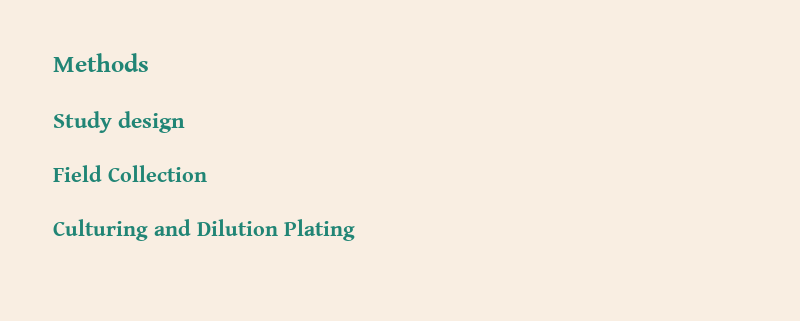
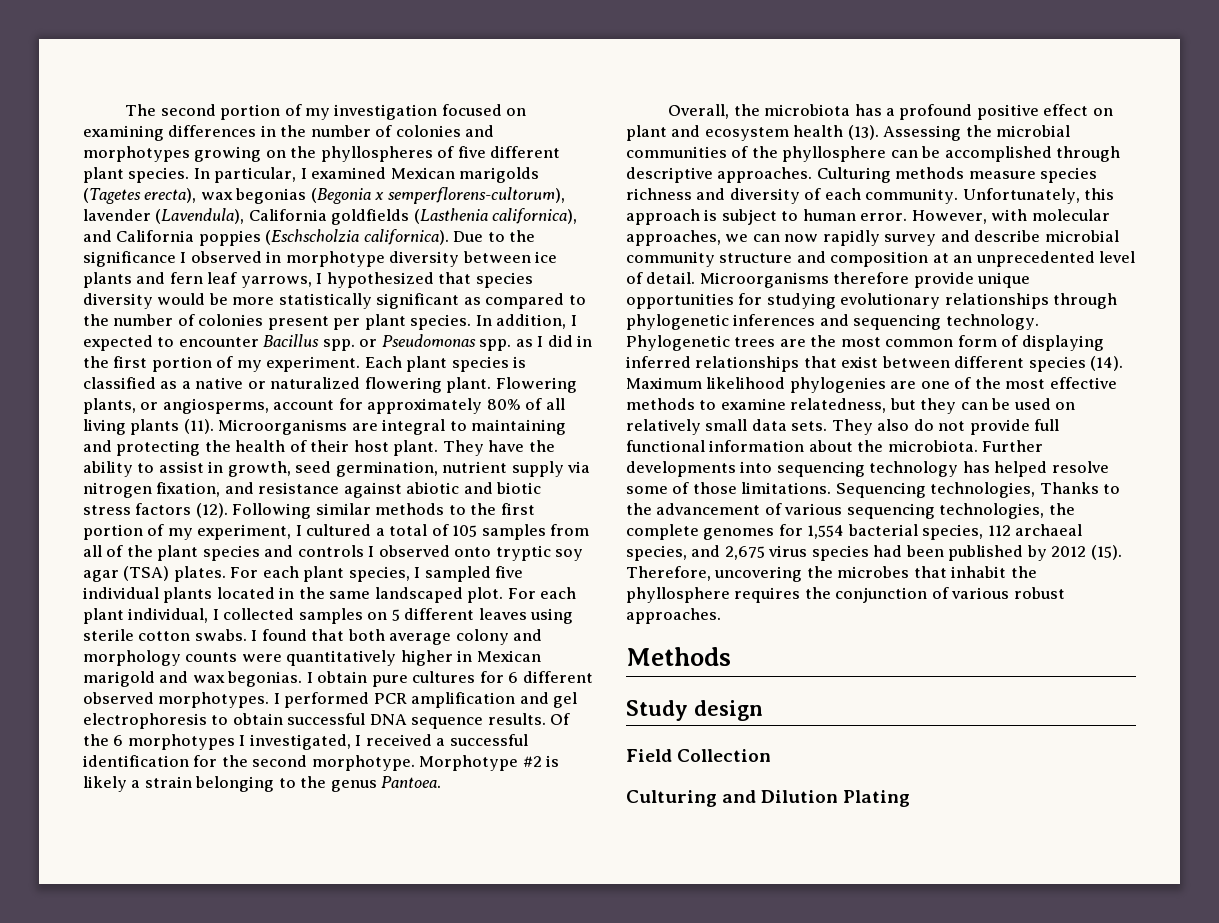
+ The second portion of my investigation focused on examining differences in the number of colonies and morphotypes growing on the phyllospheres of five different plant species. In particular, I examined Mexican marigolds (Tagetes erecta), wax begonias (Begonia x semperflorens-cultorum), lavender (Lavendula), California goldfields (Lasthenia californica), and California poppies (Eschscholzia californica). Due to the significance I observed in morphotype diversity between ice plants and fern leaf yarrows, I hypothesized that species diversity would be more statistically significant as compared to the number of colonies present per plant species. In addition, I expected to encounter Bacillus spp. or Pseudomonas spp. as I did in the first portion of my experiment. Each plant species is classified as a native or naturalized flowering plant. Flowering plants, or angiosperms, account for approximately 80% of all living plants (11). Microorganisms are integral to maintaining and protecting the health of their host plant. They have the ability to assist in growth, seed germination, nutrient supply via nitrogen fixation, and resistance against abiotic and biotic stress factors (12). Following similar methods to the first portion of my experiment, I cultured a total of 105 samples from all of the plant species and controls I observed onto tryptic soy agar (TSA) plates. For each plant species, I sampled five individual plants located in the same landscaped plot. For each plant individual, I collected samples on 5 different leaves using sterile cotton swabs. I found that both average colony and morphology counts were quantitatively higher in Mexican marigold and wax begonias. I obtain pure cultures for 6 different observed morphotypes. I performed PCR amplification and gel electrophoresis to obtain successful DNA sequence results. Of the 6 morphotypes I investigated, I received a successful identification for the second morphotype. Morphotype #2 is likely a strain belonging to the genus Pantoea.
+ Overall, the microbiota has a profound positive effect on plant and ecosystem health (13). Assessing the microbial communities of the phyllosphere can be accomplished through descriptive approaches. Culturing methods measure species richness and diversity of each community. Unfortunately, this approach is subject to human error. However, with molecular approaches, we can now rapidly survey and describe microbial community structure and composition at an unprecedented level of detail. Microorganisms therefore provide unique opportunities for studying evolutionary relationships through phylogenetic inferences and sequencing technology. Phylogenetic trees are the most common form of displaying inferred relationships that exist between different species (14). Maximum likelihood phylogenies are one of the most effective methods to examine relatedness, but they can be used on relatively small data sets. They also do not provide full functional information about the microbiota. Further developments into sequencing technology has helped resolve some of those limitations. Sequencing technologies, Thanks to the advancement of various sequencing technologies, the complete genomes for 1,554 bacterial species, 112 archaeal species, and 2,675 virus species had been published by 2012 (15). Therefore, uncovering the microbes that inhabit the phyllosphere requires the conjunction of various robust approaches.

